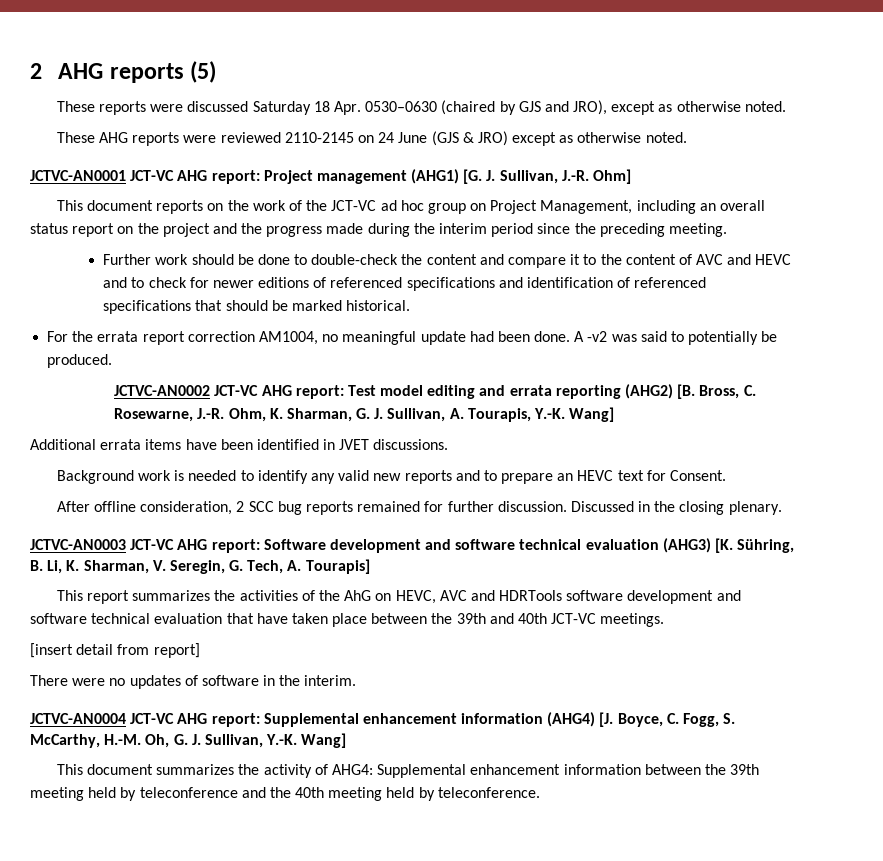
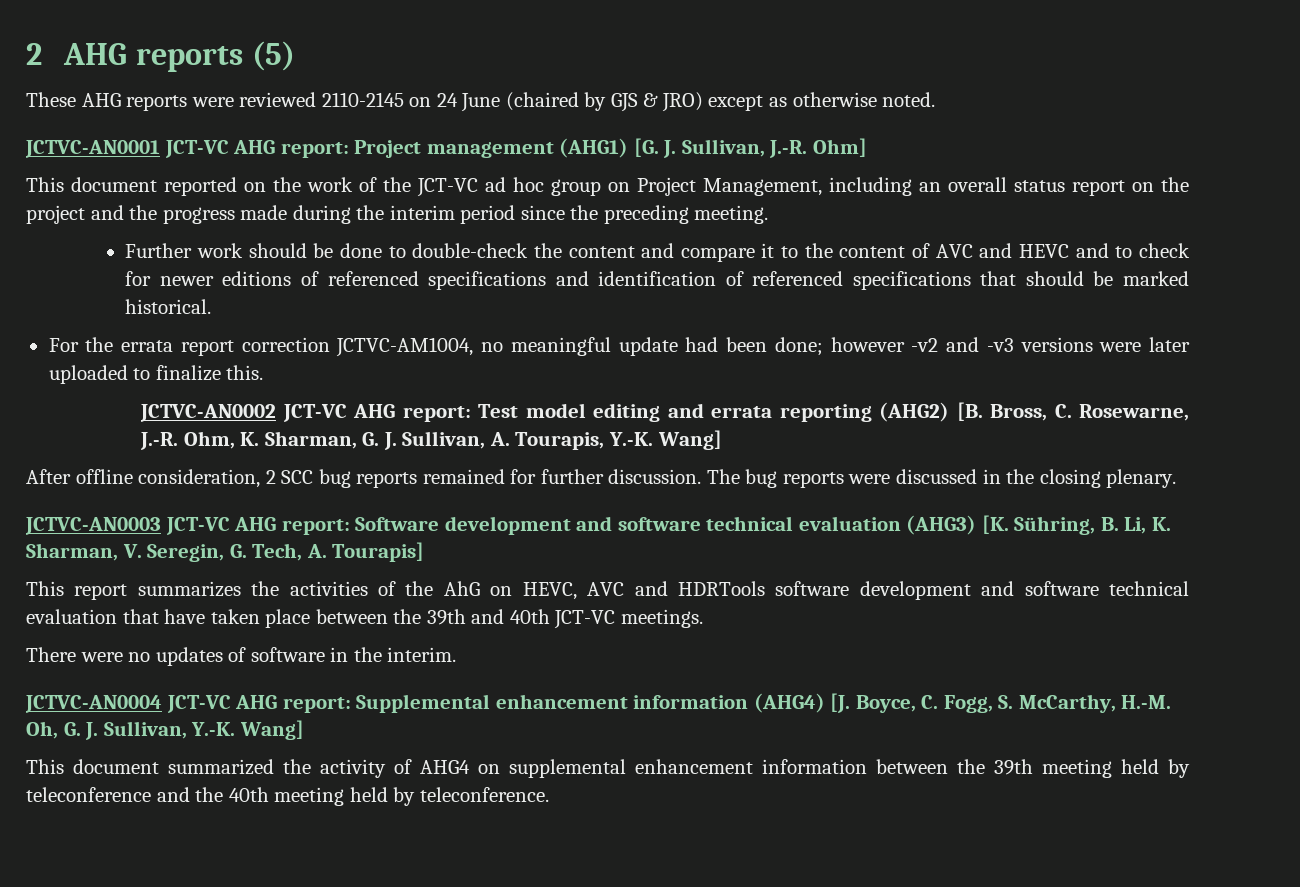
- These reports were discussed Saturday 18 Apr. 0530–0630 (chaired by GJS and JRO), except as otherwise noted.
- These AHG reports were reviewed 2110-2145 on 24 June (GJS & JRO) except as otherwise noted.
+ These AHG reports were reviewed 2110-2145 on 24 June (chaired by GJS & JRO) except as otherwise noted.
- This document reports on the work of the JCT-VC ad hoc group on Project Management, including an overall status report on the project and the progress made during the interim period since the preceding meeting.
+ This document reported on the work of the JCT-VC ad hoc group on Project Management, including an overall status report on the project and the progress made during the interim period since the preceding meeting.
- For the errata report correction AM1004, no meaningful update had been done. A -v2 was said to potentially be produced.
+ For the errata report correction JCTVC-AM1004, no meaningful update had been done; however -v2 and -v3 versions were later uploaded to finalize this.
- Additional errata items have been identified in JVET discussions.
- Background work is needed to identify any valid new reports and to prepare an HEVC text for Consent.
- Discussed in the closing plenary.
+ The bug reports were discussed in the closing plenary.
- [insert detail from report]
- This document summarizes the activity of AHG4: Supplemental enhancement information between the 39th meeting held by teleconference and the 40th meeting held by teleconference.
+ This document summarized the activity of AHG4 on supplemental enhancement information between the 39th meeting held by teleconference and the 40th meeting held by teleconference.

